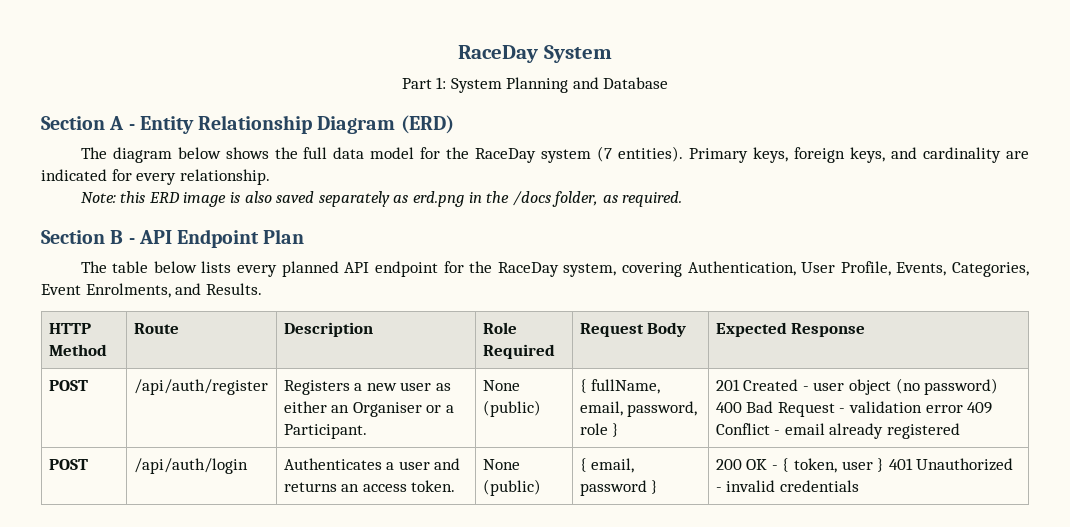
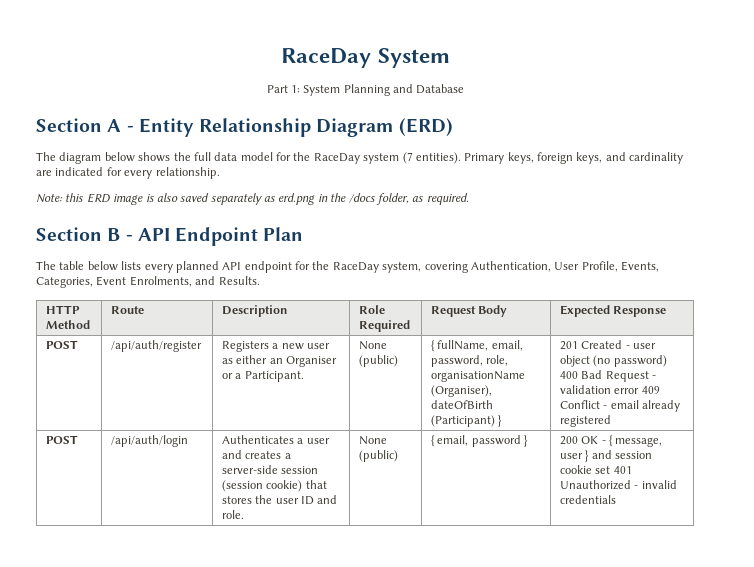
- { fullName, email, password, role }
+ { fullName, email, password, role, organisationName (Organiser), dateOfBirth (Participant) }
- Authenticates a user and returns an access token.
+ Authenticates a user and creates a server-side session (session cookie) that stores the user ID and role.
- 200 OK - { token, user } 401 Unauthorized - invalid credentials
+ 200 OK - { message, user } and session cookie set 401 Unauthorized - invalid credentials

